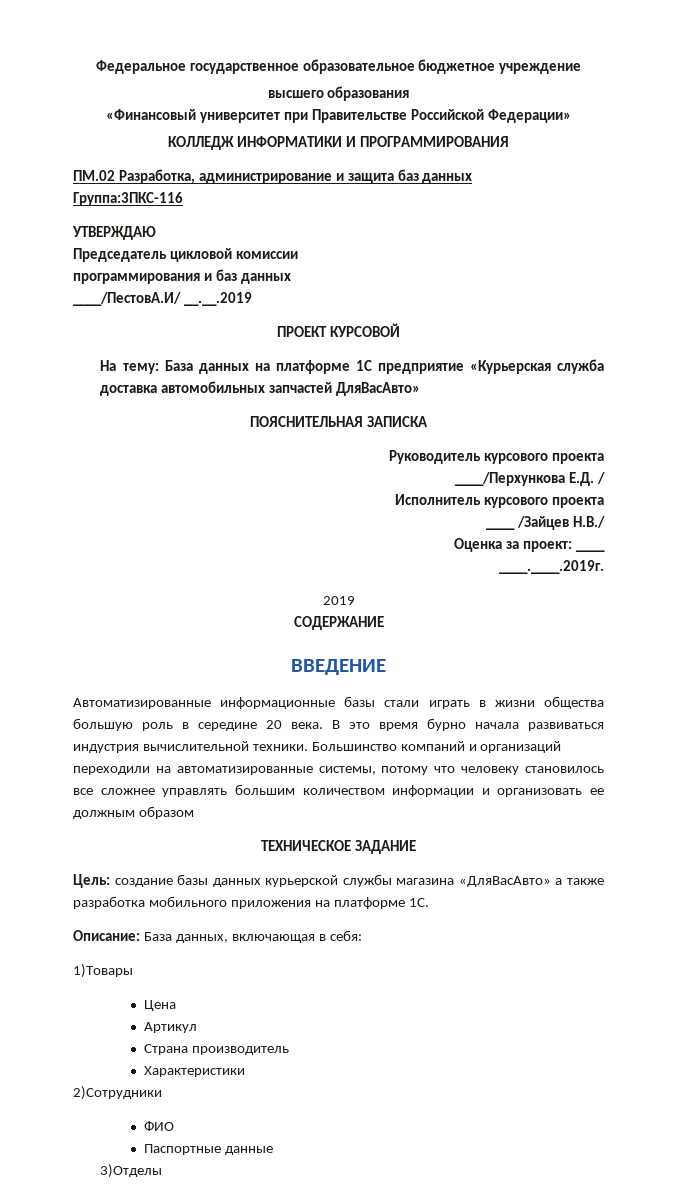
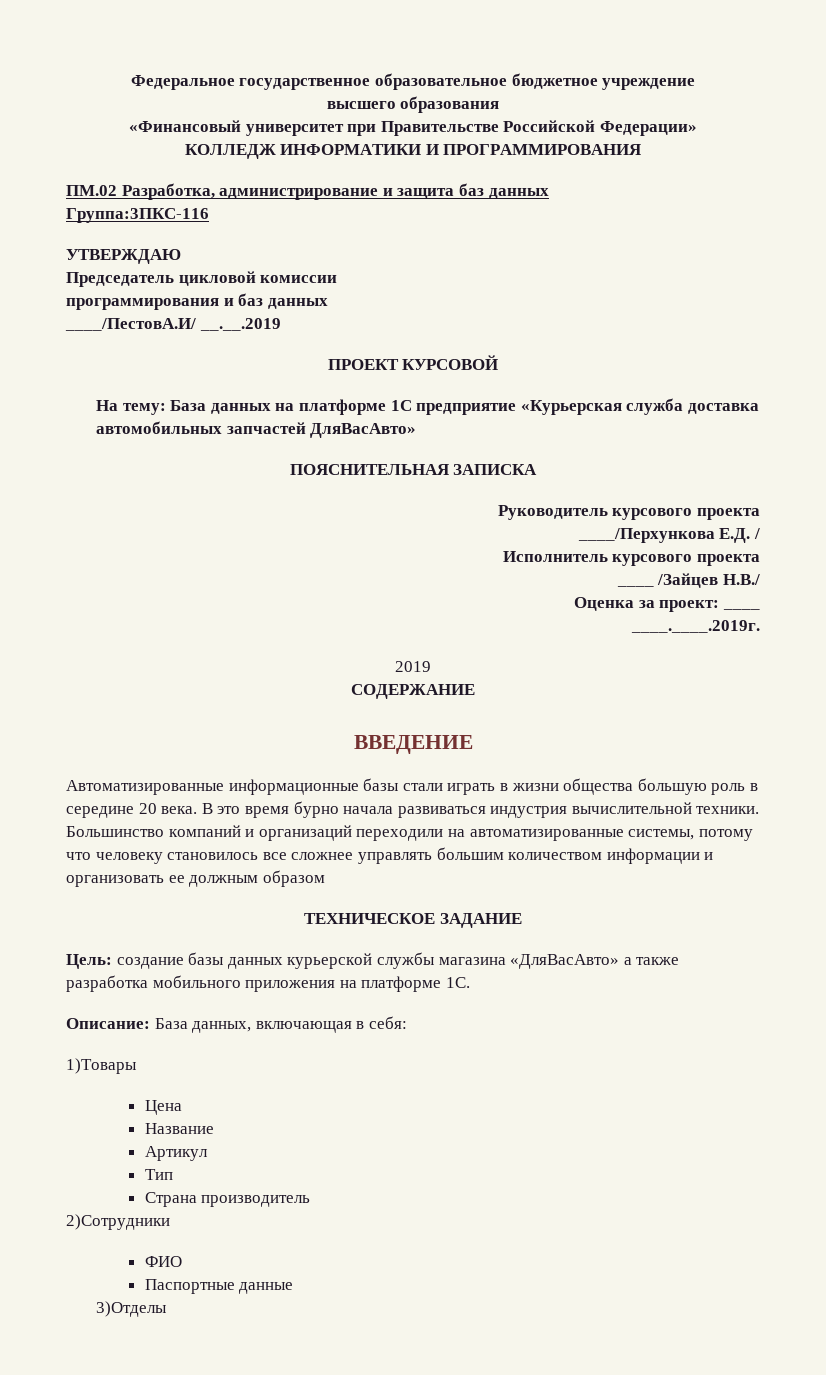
+ Название
+ Тип
- Характеристики

